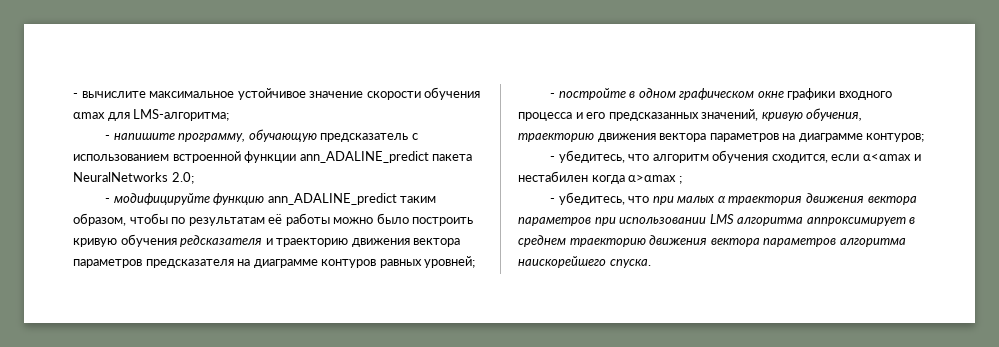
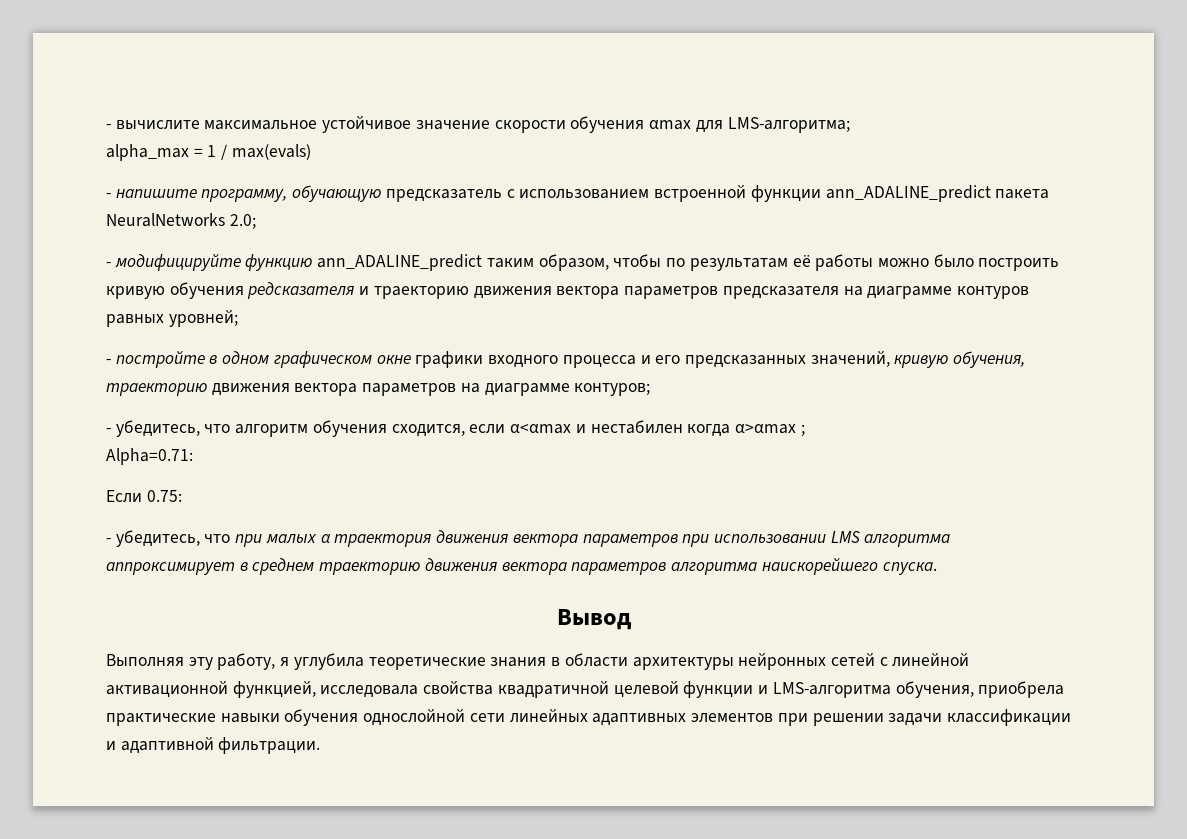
+ alpha_max = 1 / max(evals)
+ Alpha=0.71:
+ Если 0.75:
+ Вывод
+ Выполняя эту работу, я углубила теоретические знания в области архитектуры нейронных сетей с линейной активационной функцией, исследовала свойства квадратичной целевой функции и LMS-алгоритма обучения, приобрела практические навыки обучения однослойной сети линейных адаптивных элементов при решении задачи классификации и адаптивной фильтрации.

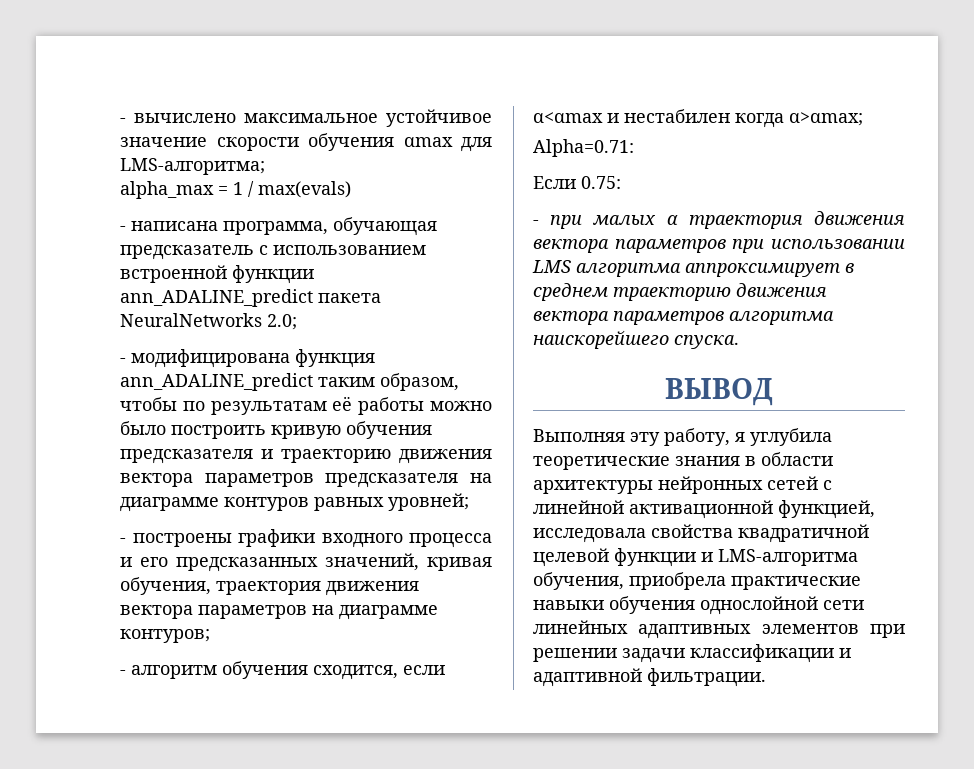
- - вычислите максимальное устойчивое значение скорости обучения αmax для LMS-алгоритма;
+ - вычислено максимальное устойчивое значение скорости обучения αmax для LMS-алгоритма;
- - напишите программу, обучающую предсказатель с использованием встроенной функции ann_ADALINE_predict пакета NeuralNetworks 2.0;
+ - написана программа, обучающая предсказатель с использованием встроенной функции ann_ADALINE_predict пакета NeuralNetworks 2.0;
- - модифицируйте функцию ann_ADALINE_predict таким образом, чтобы по результатам её работы можно было построить кривую обучения редсказателя и траекторию движения вектора параметров предсказателя на диаграмме контуров равных уровней;
+ - модифицирована функция ann_ADALINE_predict таким образом, чтобы по результатам её работы можно было построить кривую обучения предсказателя и траекторию движения вектора параметров предсказателя на диаграмме контуров равных уровней;
- - постройте в одном графическом окне графики входного процесса и его предсказанных значений, кривую обучения, траекторию движения вектора параметров на диаграмме контуров;
+ - построены графики входного процесса и его предсказанных значений, кривая обучения, траектория движения вектора параметров на диаграмме контуров;
- - убедитесь, что алгоритм обучения сходится, если α<αmax и нестабилен когда α>αmax ;
+ - алгоритм обучения сходится, если α<αmax и нестабилен когда α>αmax;
- - убедитесь, что при малых α траектория движения вектора параметров при использовании LMS алгоритма аппроксимирует в среднем траекторию движения вектора параметров алгоритма наискорейшего спуска.
+ - при малых α траектория движения вектора параметров при использовании LMS алгоритма аппроксимирует в среднем траекторию движения вектора параметров алгоритма наискорейшего спуска.
- Вывод
+ ВЫВОД

